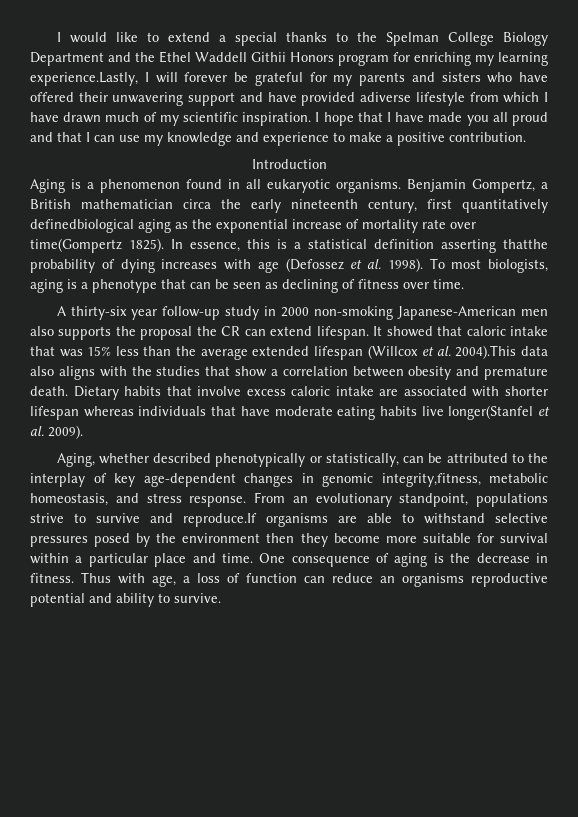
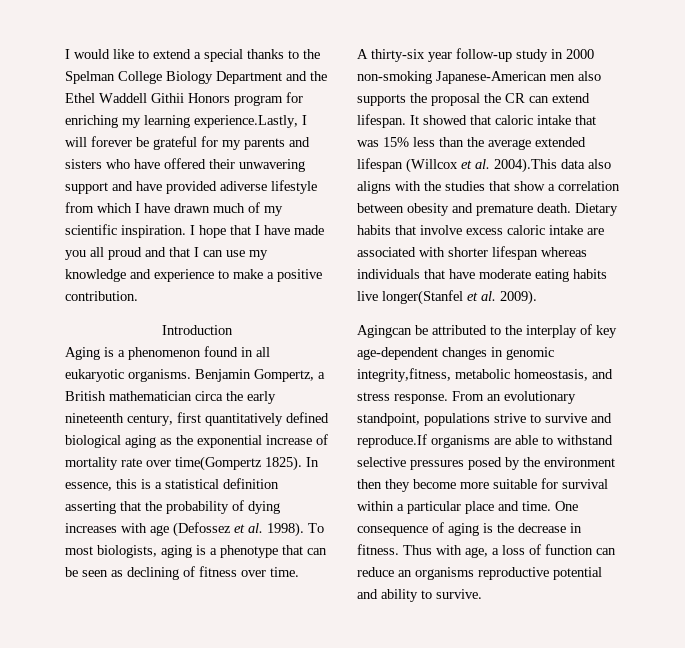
- Benjamin Gompertz, a British mathematician circa the early nineteenth century, first quantitatively definedbiological aging as the exponential increase of mortality rate over time(Gompertz 1825).
+ Benjamin Gompertz, a British mathematician circa the early nineteenth century, first quantitatively defined biological aging as the exponential increase of mortality rate over time(Gompertz 1825).
- In essence, this is a statistical definition asserting thatthe probability of dying increases with age (Defossez et al. 1998).
+ In essence, this is a statistical definition asserting that the probability of dying increases with age (Defossez et al. 1998).
- Aging, whether described phenotypically or statistically, can be attributed to the interplay of key age-dependent changes in genomic integrity,fitness, metabolic homeostasis, and stress response.
+ Agingcan be attributed to the interplay of key age-dependent changes in genomic integrity,fitness, metabolic homeostasis, and stress response.

